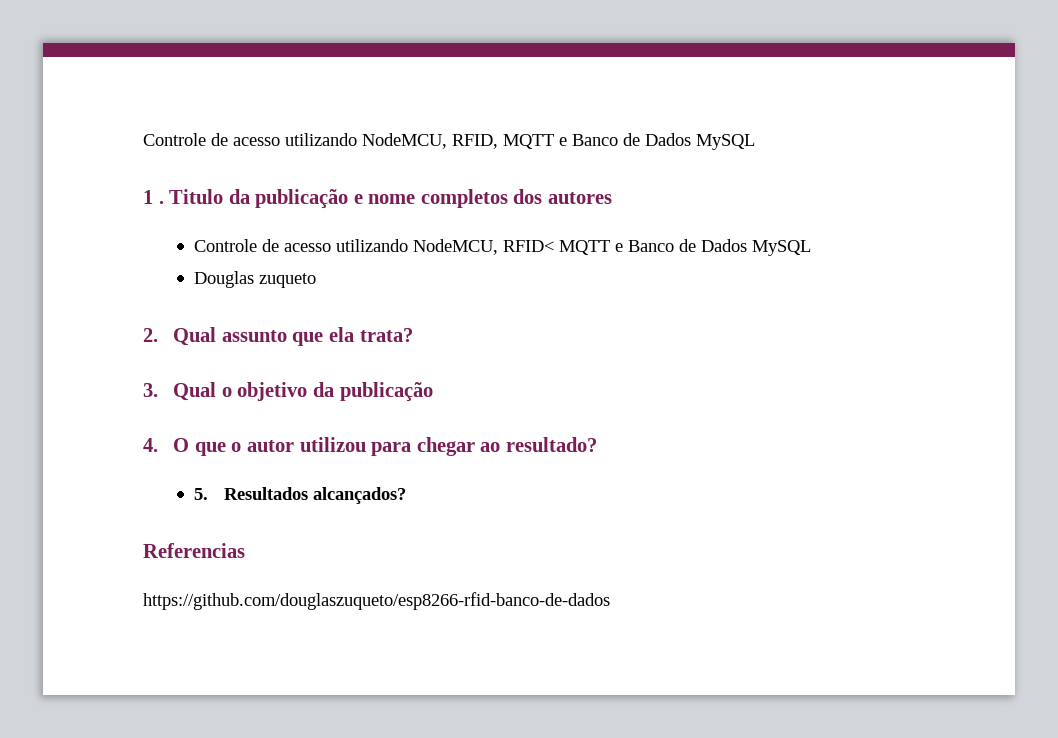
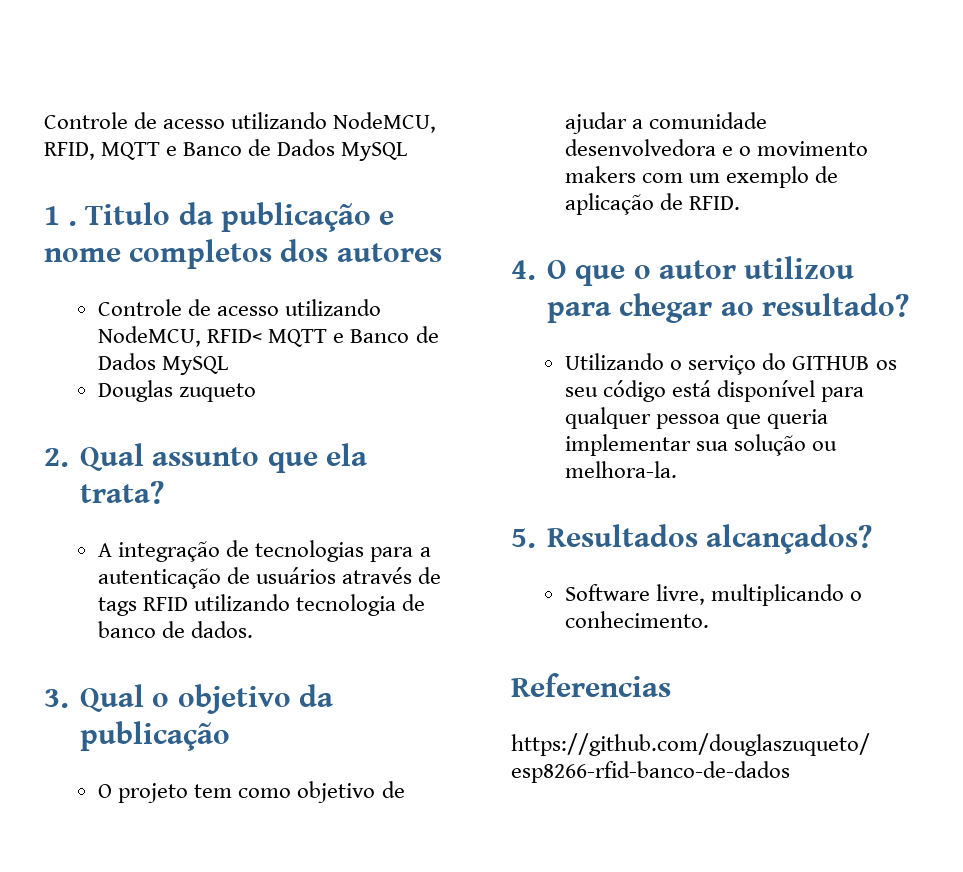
+ A integração de tecnologias para a autenticação de usuários através de tags RFID utilizando tecnologia de banco de dados.
+ O projeto tem como objetivo de ajudar a comunidade desenvolvedora e o movimento makers com um exemplo de aplicação de RFID.
+ Utilizando o serviço do GITHUB os seu código está disponível para qualquer pessoa que queria implementar sua solução ou melhora-la.
  5. Resultados alcançados?
+ Software livre, multiplicando o conhecimento.

